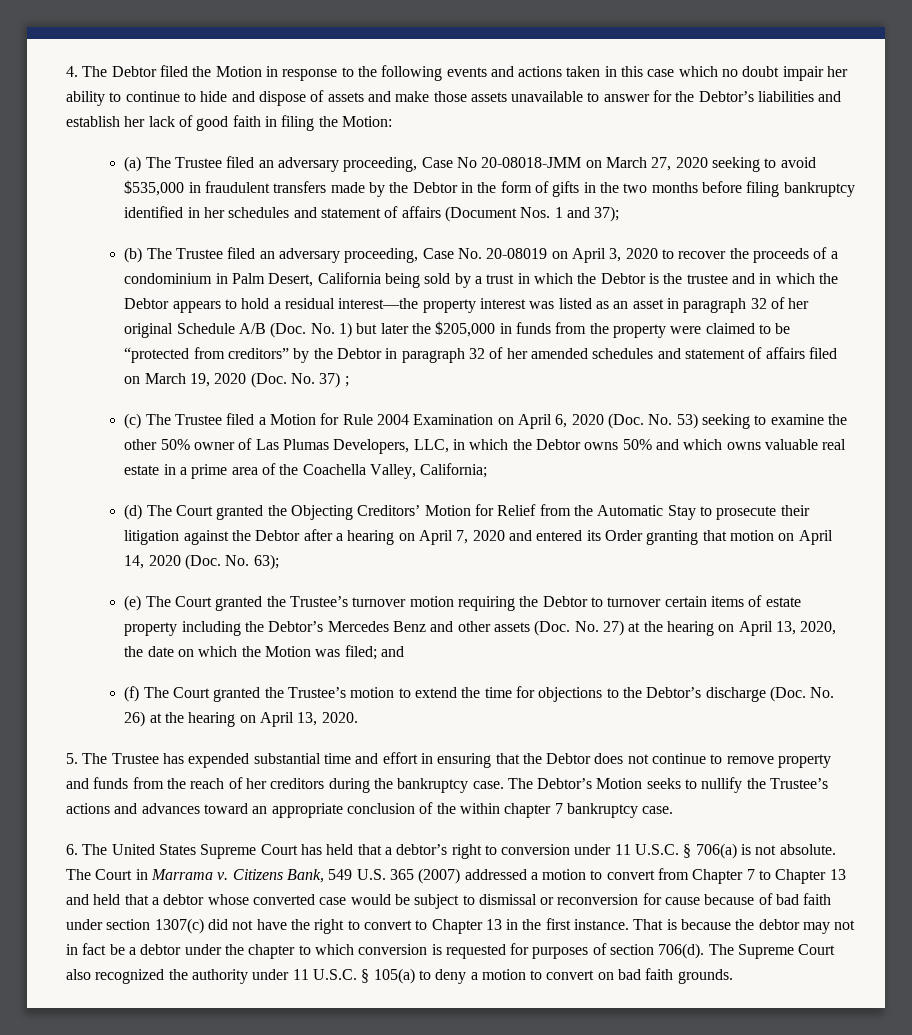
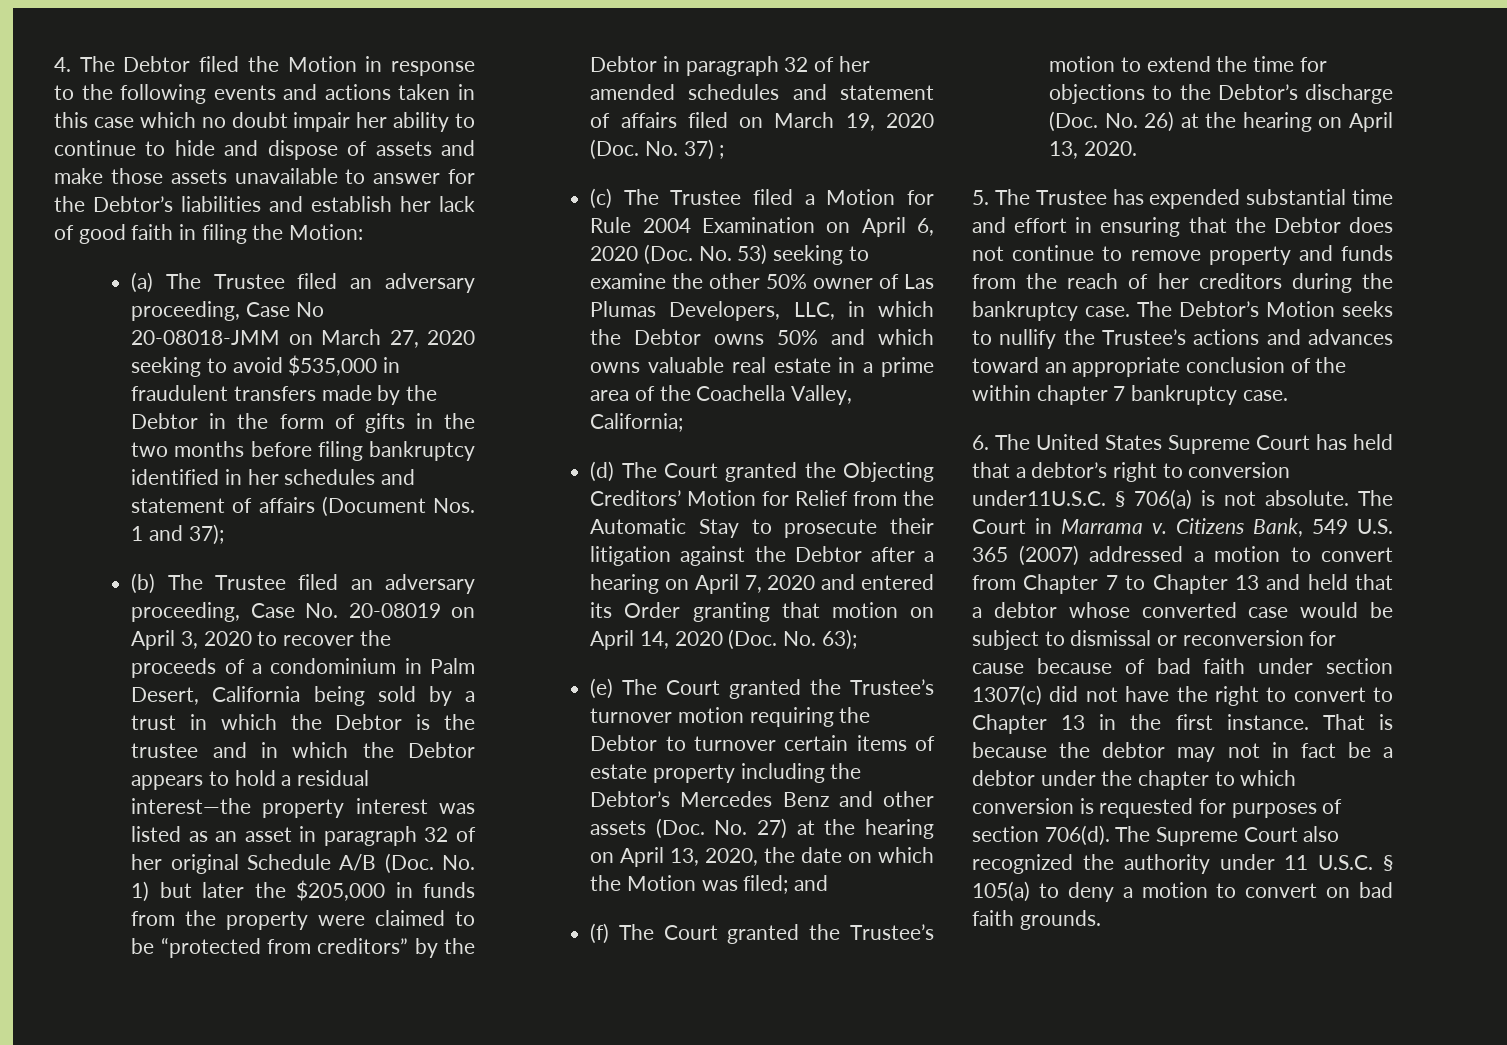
- 6. The United States Supreme Court has held that a debtor’s right to conversion under 11 U.S.C. § 706(a) is not absolute.
+ 6. The United States Supreme Court has held that a debtor’s right to conversion under11U.S.C. § 706(a) is not absolute.

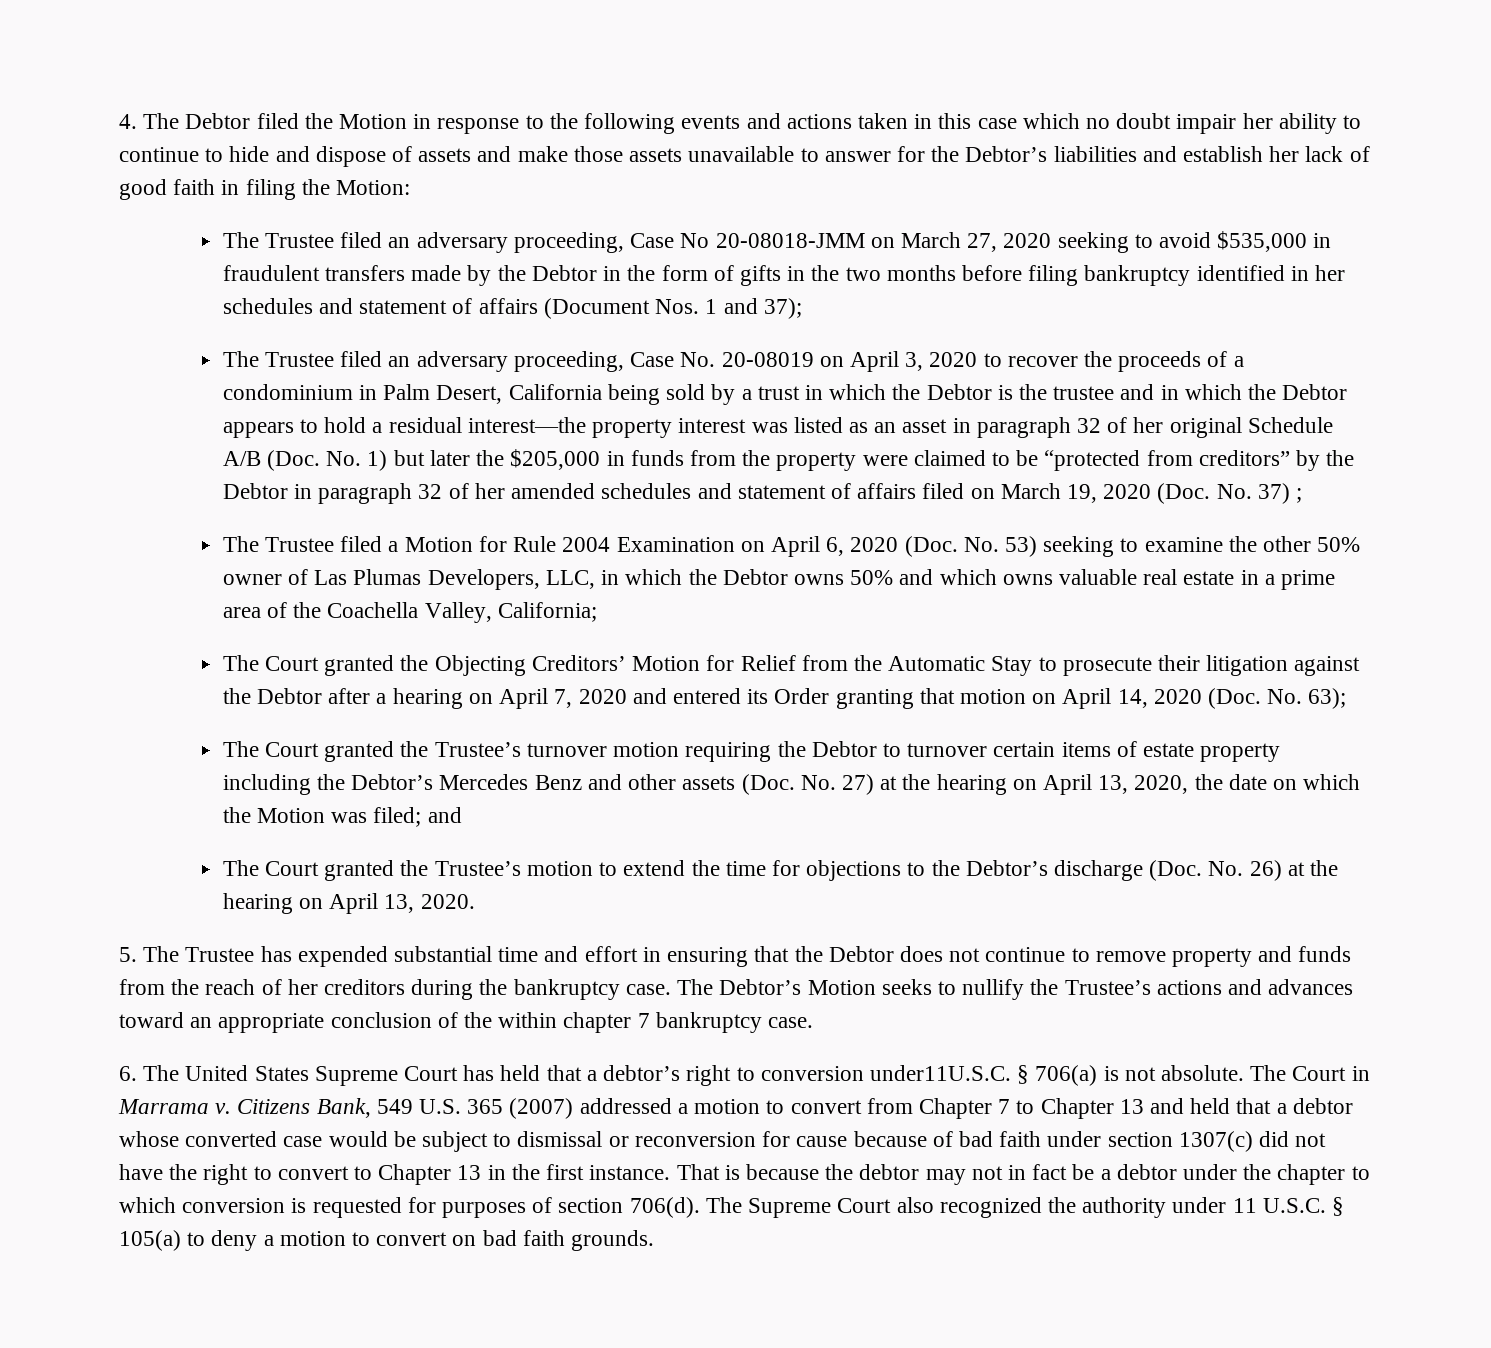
- (a) The Trustee filed an adversary proceeding, Case No 20-08018-JMM on March 27, 2020 seeking to avoid $535,000 in fraudulent transfers made by the Debtor in the form of gifts in the two months before filing bankruptcy identified in her schedules and statement of affairs (Document Nos. 1 and 37);
+ The Trustee filed an adversary proceeding, Case No 20-08018-JMM on March 27, 2020 seeking to avoid $535,000 in fraudulent transfers made by the Debtor in the form of gifts in the two months before filing bankruptcy identified in her schedules and statement of affairs (Document Nos. 1 and 37);
- (b) The Trustee filed an adversary proceeding, Case No. 20-08019 on April 3, 2020 to recover the proceeds of a condominium in Palm Desert, California being sold by a trust in which the Debtor is the trustee and in which the Debtor appears to hold a residual interest—the property interest was listed as an asset in paragraph 32 of her original Schedule A/B (Doc. No. 1) but later the $205,000 in funds from the property were claimed to be “protected from creditors” by the Debtor in paragraph 32 of her amended schedules and statement of affairs filed on March 19, 2020 (Doc. No. 37) ;
+ The Trustee filed an adversary proceeding, Case No. 20-08019 on April 3, 2020 to recover the proceeds of a condominium in Palm Desert, California being sold by a trust in which the Debtor is the trustee and in which the Debtor appears to hold a residual interest—the property interest was listed as an asset in paragraph 32 of her original Schedule A/B (Doc. No. 1) but later the $205,000 in funds from the property were claimed to be “protected from creditors” by the Debtor in paragraph 32 of her amended schedules and statement of affairs filed on March 19, 2020 (Doc. No. 37) ;
- (c) The Trustee filed a Motion for Rule 2004 Examination on April 6, 2020 (Doc. No. 53) seeking to examine the other 50% owner of Las Plumas Developers, LLC, in which the Debtor owns 50% and which owns valuable real estate in a prime area of the Coachella Valley, California;
+ The Trustee filed a Motion for Rule 2004 Examination on April 6, 2020 (Doc. No. 53) seeking to examine the other 50% owner of Las Plumas Developers, LLC, in which the Debtor owns 50% and which owns valuable real estate in a prime area of the Coachella Valley, California;
- (d) The Court granted the Objecting Creditors’ Motion for Relief from the Automatic Stay to prosecute their litigation against the Debtor after a hearing on April 7, 2020 and entered its Order granting that motion on April 14, 2020 (Doc. No. 63);
+ The Court granted the Objecting Creditors’ Motion for Relief from the Automatic Stay to prosecute their litigation against the Debtor after a hearing on April 7, 2020 and entered its Order granting that motion on April 14, 2020 (Doc. No. 63);
- (e) The Court granted the Trustee’s turnover motion requiring the Debtor to turnover certain items of estate property including the Debtor’s Mercedes Benz and other assets (Doc. No. 27) at the hearing on April 13, 2020, the date on which the Motion was filed; and
+ The Court granted the Trustee’s turnover motion requiring the Debtor to turnover certain items of estate property including the Debtor’s Mercedes Benz and other assets (Doc. No. 27) at the hearing on April 13, 2020, the date on which the Motion was filed; and
- (f) The Court granted the Trustee’s motion to extend the time for objections to the Debtor’s discharge (Doc. No. 26) at the hearing on April 13, 2020.
+ The Court granted the Trustee’s motion to extend the time for objections to the Debtor’s discharge (Doc. No. 26) at the hearing on April 13, 2020.

